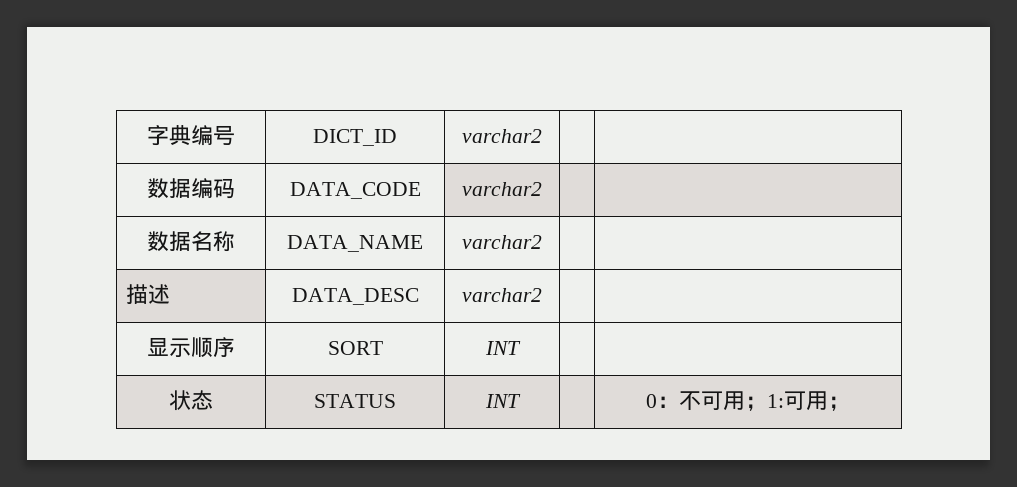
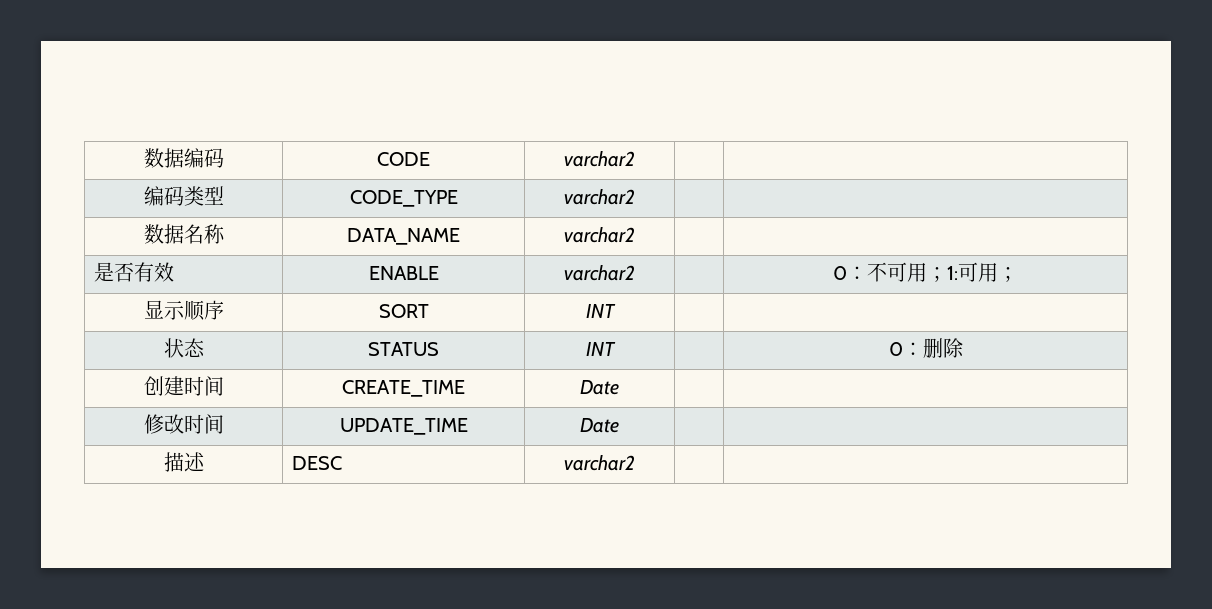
- 字典编号 | DICT_ID | varchar2 | |
- 数据编码 | DATA_CODE | varchar2 | |
+ 数据编码 | CODE | varchar2 | |
+ 编码类型 | CODE_TYPE | varchar2 | |
- 描述 | DATA_DESC | varchar2 | |
+ 是否有效 | ENABLE | varchar2 | | 0：不可用；1:可用；
- 状态 | STATUS | INT | | 0：不可用；1:可用；
+ 状态 | STATUS | INT | | 0：删除
+ 创建时间 | CREATE_TIME | Date | |
+ 修改时间 | UPDATE_TIME | Date | |
+ 描述 | DESC | varchar2 | |

